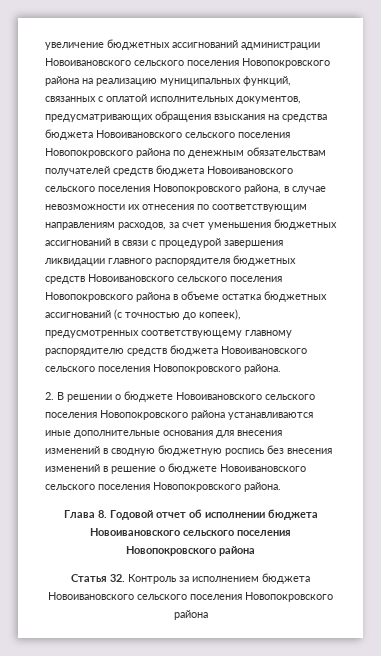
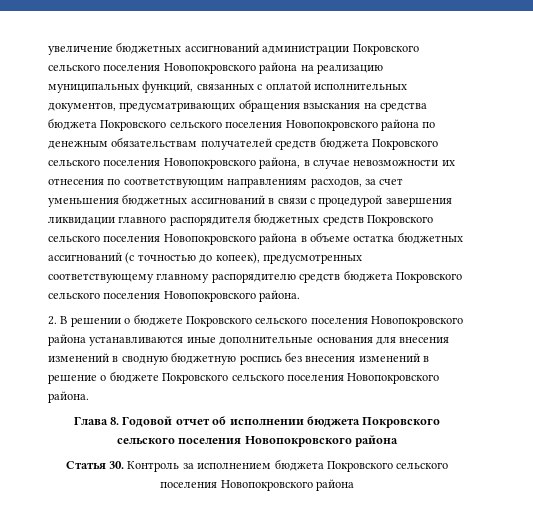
- увеличение бюджетных ассигнований администрации Новоивановского сельского поселения Новопокровского района на реализацию муниципальных функций, связанных с оплатой исполнительных документов, предусматривающих обращения взыскания на средства бюджета Новоивановского сельского поселения Новопокровского района по денежным обязательствам получателей средств бюджета Новоивановского сельского поселения Новопокровского района, в случае невозможности их отнесения по соответствующим направлениям расходов, за счет уменьшения бюджетных ассигнований в связи с процедурой завершения ликвидации главного распорядителя бюджетных средств Новоивановского сельского поселения Новопокровского района в объеме остатка бюджетных ассигнований (с точностью до копеек), предусмотренных соответствующему главному распорядителю средств бюджета Новоивановского сельского поселения Новопокровского района.
+ увеличение бюджетных ассигнований администрации Покровского сельского поселения Новопокровского района на реализацию муниципальных функций, связанных с оплатой исполнительных документов, предусматривающих обращения взыскания на средства бюджета Покровского сельского поселения Новопокровского района по денежным обязательствам получателей средств бюджета Покровского сельского поселения Новопокровского района, в случае невозможности их отнесения по соответствующим направлениям расходов, за счет уменьшения бюджетных ассигнований в связи с процедурой завершения ликвидации главного распорядителя бюджетных средств Покровского сельского поселения Новопокровского района в объеме остатка бюджетных ассигнований (с точностью до копеек), предусмотренных соответствующему главному распорядителю средств бюджета Покровского сельского поселения Новопокровского района.
- 2. В решении о бюджете Новоивановского сельского поселения Новопокровского района устанавливаются иные дополнительные основания для внесения изменений в сводную бюджетную роспись без внесения изменений в решение о бюджете Новоивановского сельского поселения Новопокровского района.
+ 2. В решении о бюджете Покровского сельского поселения Новопокровского района устанавливаются иные дополнительные основания для внесения изменений в сводную бюджетную роспись без внесения изменений в решение о бюджете Покровского сельского поселения Новопокровского района.
- Глава 8. Годовой отчет об исполнении бюджета Новоивановского сельского поселения Новопокровского района
+ Глава 8. Годовой отчет об исполнении бюджета Покровского сельского поселения Новопокровского района
- Статья 32. Контроль за исполнением бюджета Новоивановского сельского поселения Новопокровского района
+ Статья 30. Контроль за исполнением бюджета Покровского сельского поселения Новопокровского района

